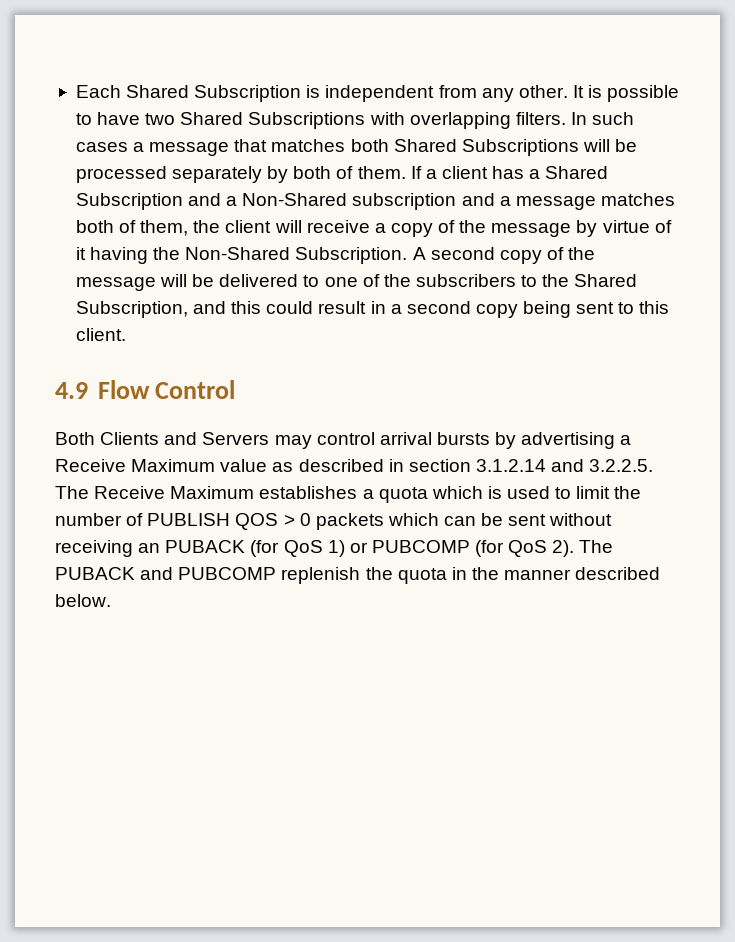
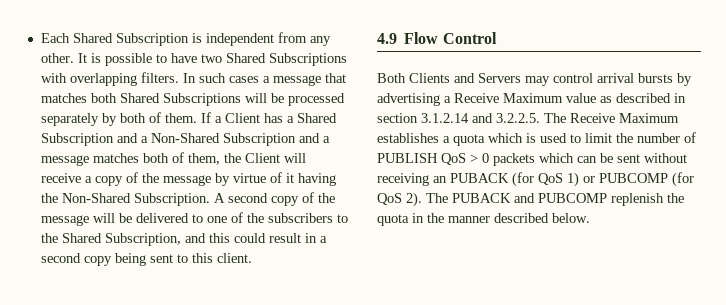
- If a client has a Shared Subscription and a Non-Shared subscription and a message matches both of them, the client will receive a copy of the message by virtue of it having the Non-Shared Subscription.
+ If a Client has a Shared Subscription and a Non-Shared Subscription and a message matches both of them, the Client will receive a copy of the message by virtue of it having the Non-Shared Subscription.
- Both Clients and Servers may control arrival bursts by advertising a Receive Maximum value as described in section 3.1.2.14 and 3.2.2.5. The Receive Maximum establishes a quota which is used to limit the number of PUBLISH QOS > 0 packets which can be sent without receiving an PUBACK (for QoS 1) or PUBCOMP (for QoS 2).
+ Both Clients and Servers may control arrival bursts by advertising a Receive Maximum value as described in section 3.1.2.14 and 3.2.2.5. The Receive Maximum establishes a quota which is used to limit the number of PUBLISH QoS > 0 packets which can be sent without receiving an PUBACK (for QoS 1) or PUBCOMP (for QoS 2).

